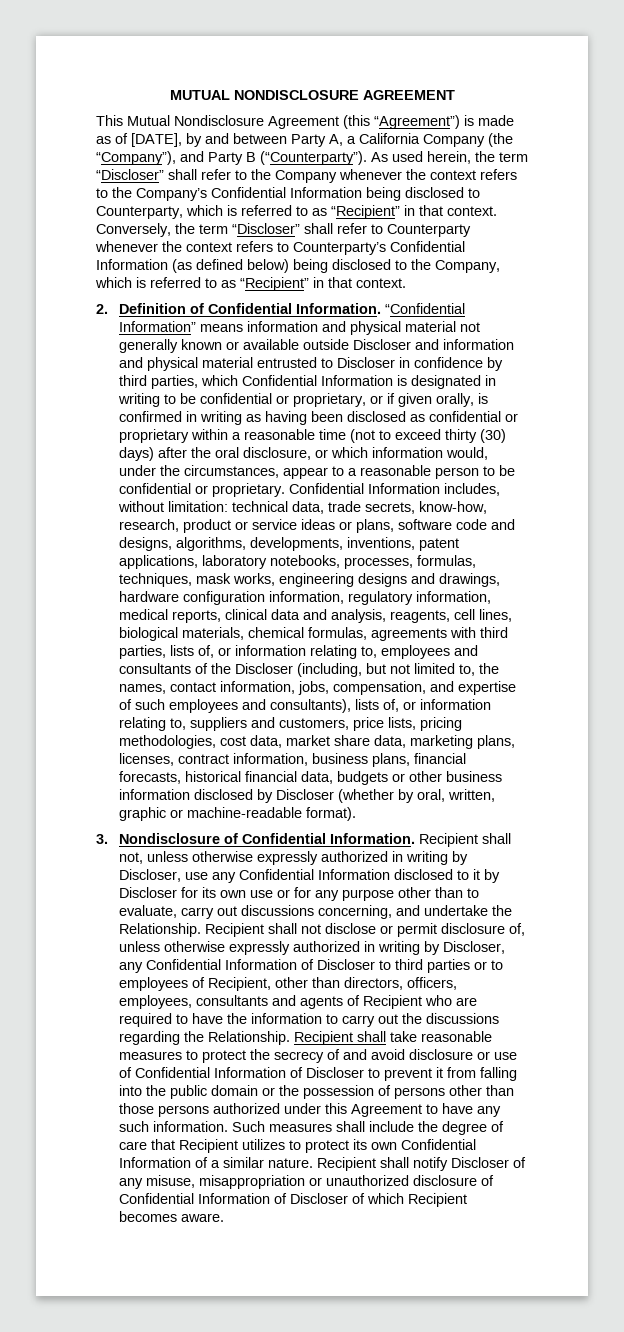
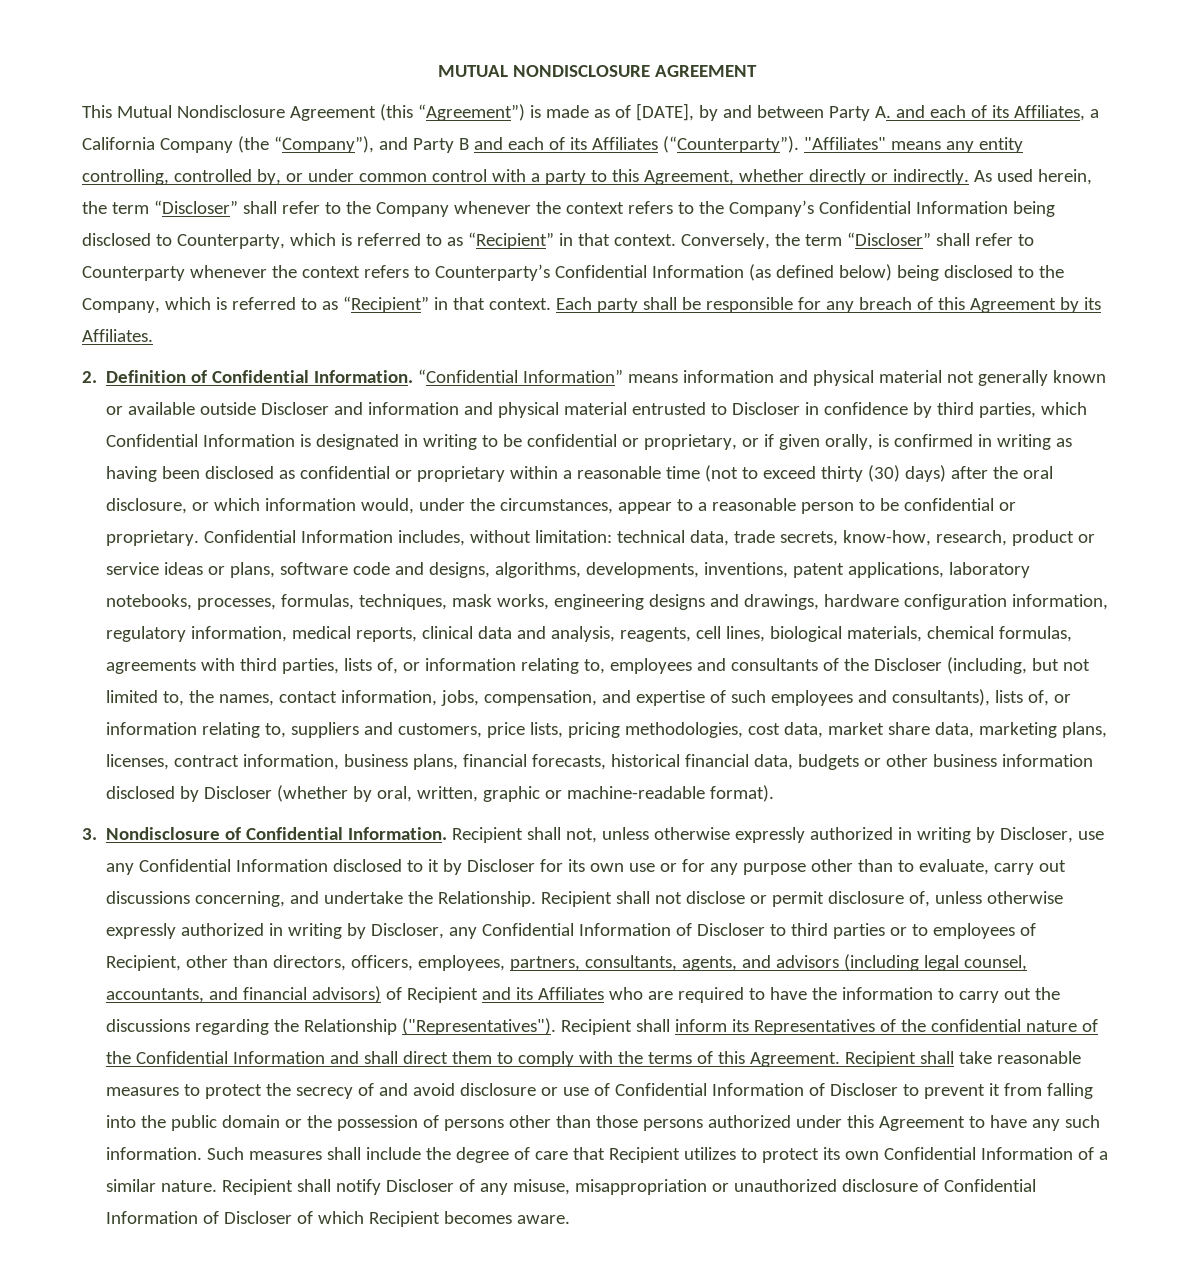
- This Mutual Nondisclosure Agreement (this “Agreement”) is made as of [DATE], by and between Party A, a California Company (the “Company”), and Party B (“Counterparty”).
+ This Mutual Nondisclosure Agreement (this “Agreement”) is made as of [DATE], by and between Party A. and each of its Affiliates, a California Company (the “Company”), and Party B and each of its Affiliates (“Counterparty”). "Affiliates" means any entity controlling, controlled by, or under common control with a party to this Agreement, whether directly or indirectly.
+ Each party shall be responsible for any breach of this Agreement by its Affiliates.
- Recipient shall not disclose or permit disclosure of, unless otherwise expressly authorized in writing by Discloser, any Confidential Information of Discloser to third parties or to employees of Recipient, other than directors, officers, employees, consultants and agents of Recipient who are required to have the information to carry out the discussions regarding the Relationship.
+ Recipient shall not disclose or permit disclosure of, unless otherwise expressly authorized in writing by Discloser, any Confidential Information of Discloser to third parties or to employees of Recipient, other than directors, officers, employees, partners, consultants, agents, and advisors (including legal counsel, accountants, and financial advisors) of Recipient and its Affiliates who are required to have the information to carry out the discussions regarding the Relationship ("Representatives"). Recipient shall inform its Representatives of the confidential nature of the Confidential Information and shall direct them to comply with the terms of this Agreement.

